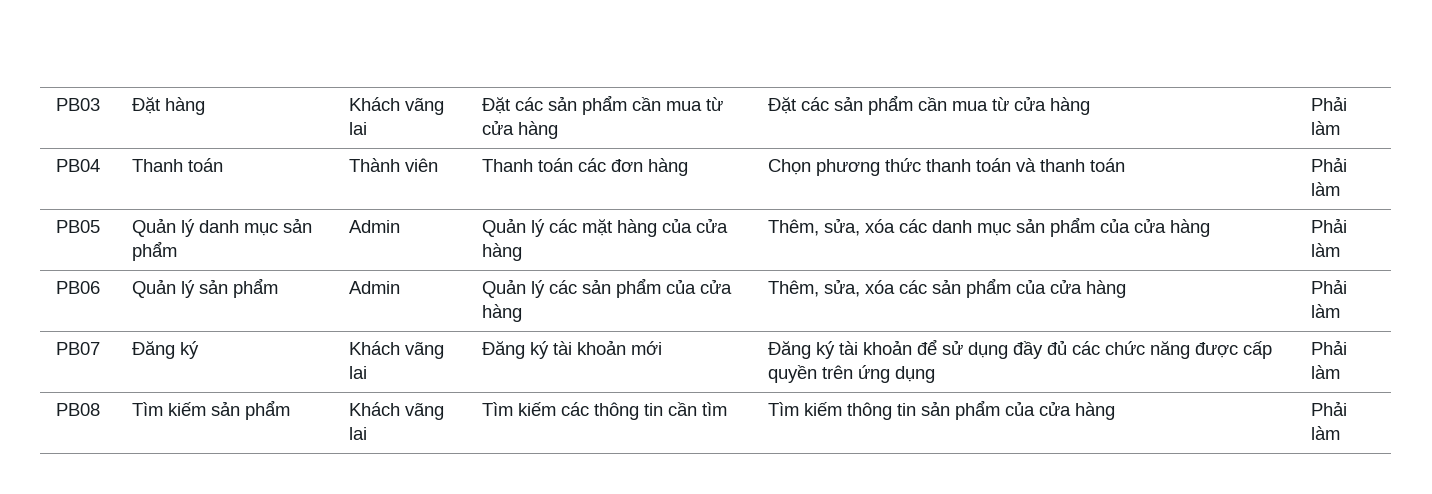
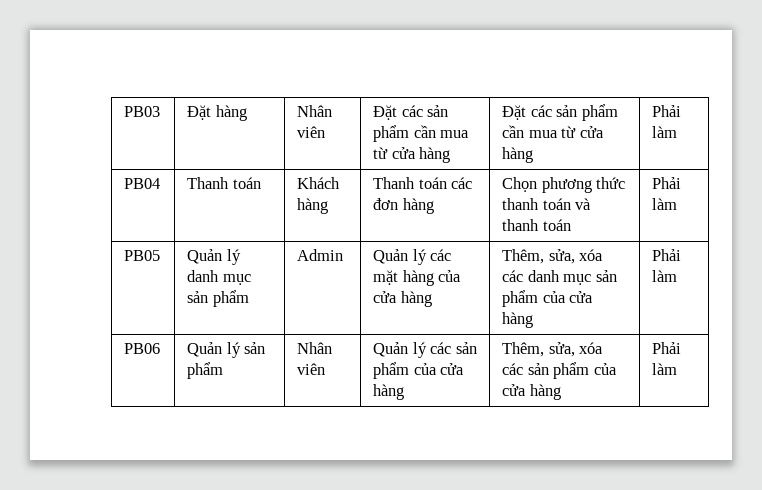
- PB03 | Đặt hàng | Khách vãng lai | Đặt các sản phẩm cần mua từ cửa hàng | Đặt các sản phẩm cần mua từ cửa hàng | Phải làm
+ PB03 | Đặt hàng | Nhân viên | Đặt các sản phẩm cần mua từ cửa hàng | Đặt các sản phẩm cần mua từ cửa hàng | Phải làm
- PB04 | Thanh toán | Thành viên | Thanh toán các đơn hàng | Chọn phương thức thanh toán và thanh toán | Phải làm
+ PB04 | Thanh toán | Khách hàng | Thanh toán các đơn hàng | Chọn phương thức thanh toán và thanh toán | Phải làm
- PB06 | Quản lý sản phẩm | Admin | Quản lý các sản phẩm của cửa hàng | Thêm, sửa, xóa các sản phẩm của cửa hàng | Phải làm
+ PB06 | Quản lý sản phẩm | Nhân viên | Quản lý các sản phẩm của cửa hàng | Thêm, sửa, xóa các sản phẩm của cửa hàng | Phải làm
- PB07 | Đăng ký | Khách vãng lai | Đăng ký tài khoản mới | Đăng ký tài khoản để sử dụng đầy đủ các chức năng được cấp quyền trên ứng dụng | Phải làm
- PB08 | Tìm kiếm sản phẩm | Khách vãng lai | Tìm kiếm các thông tin cần tìm | Tìm kiếm thông tin sản phẩm của cửa hàng | Phải làm

